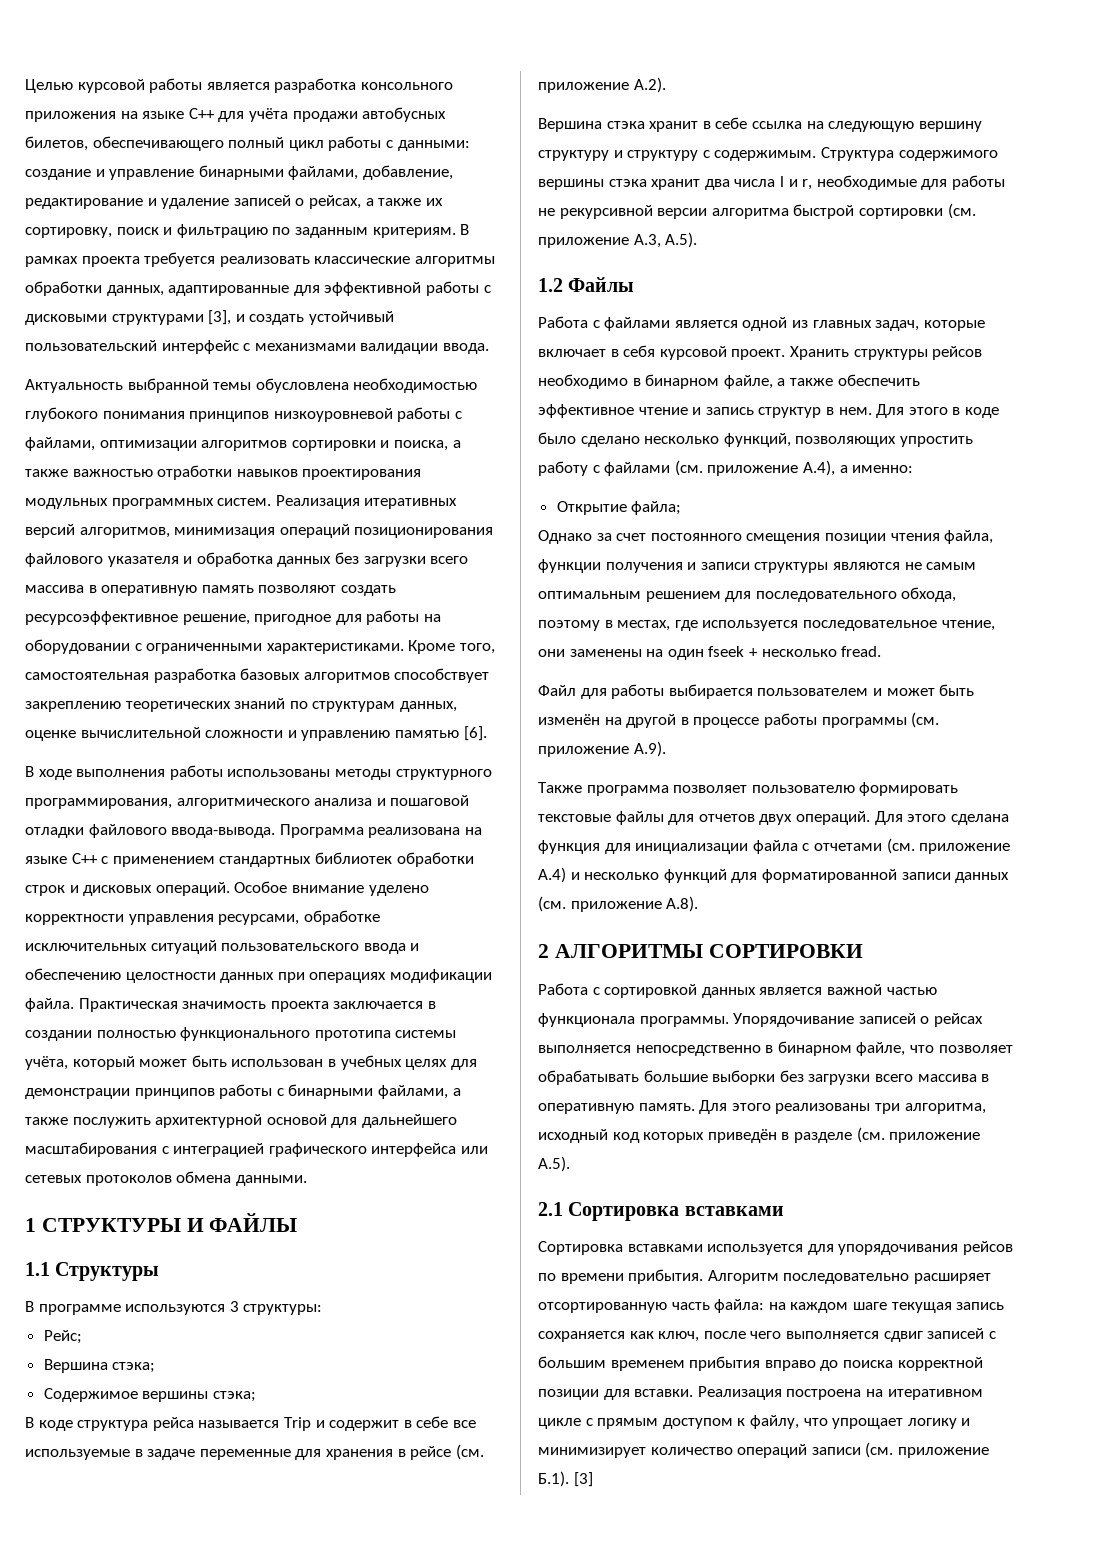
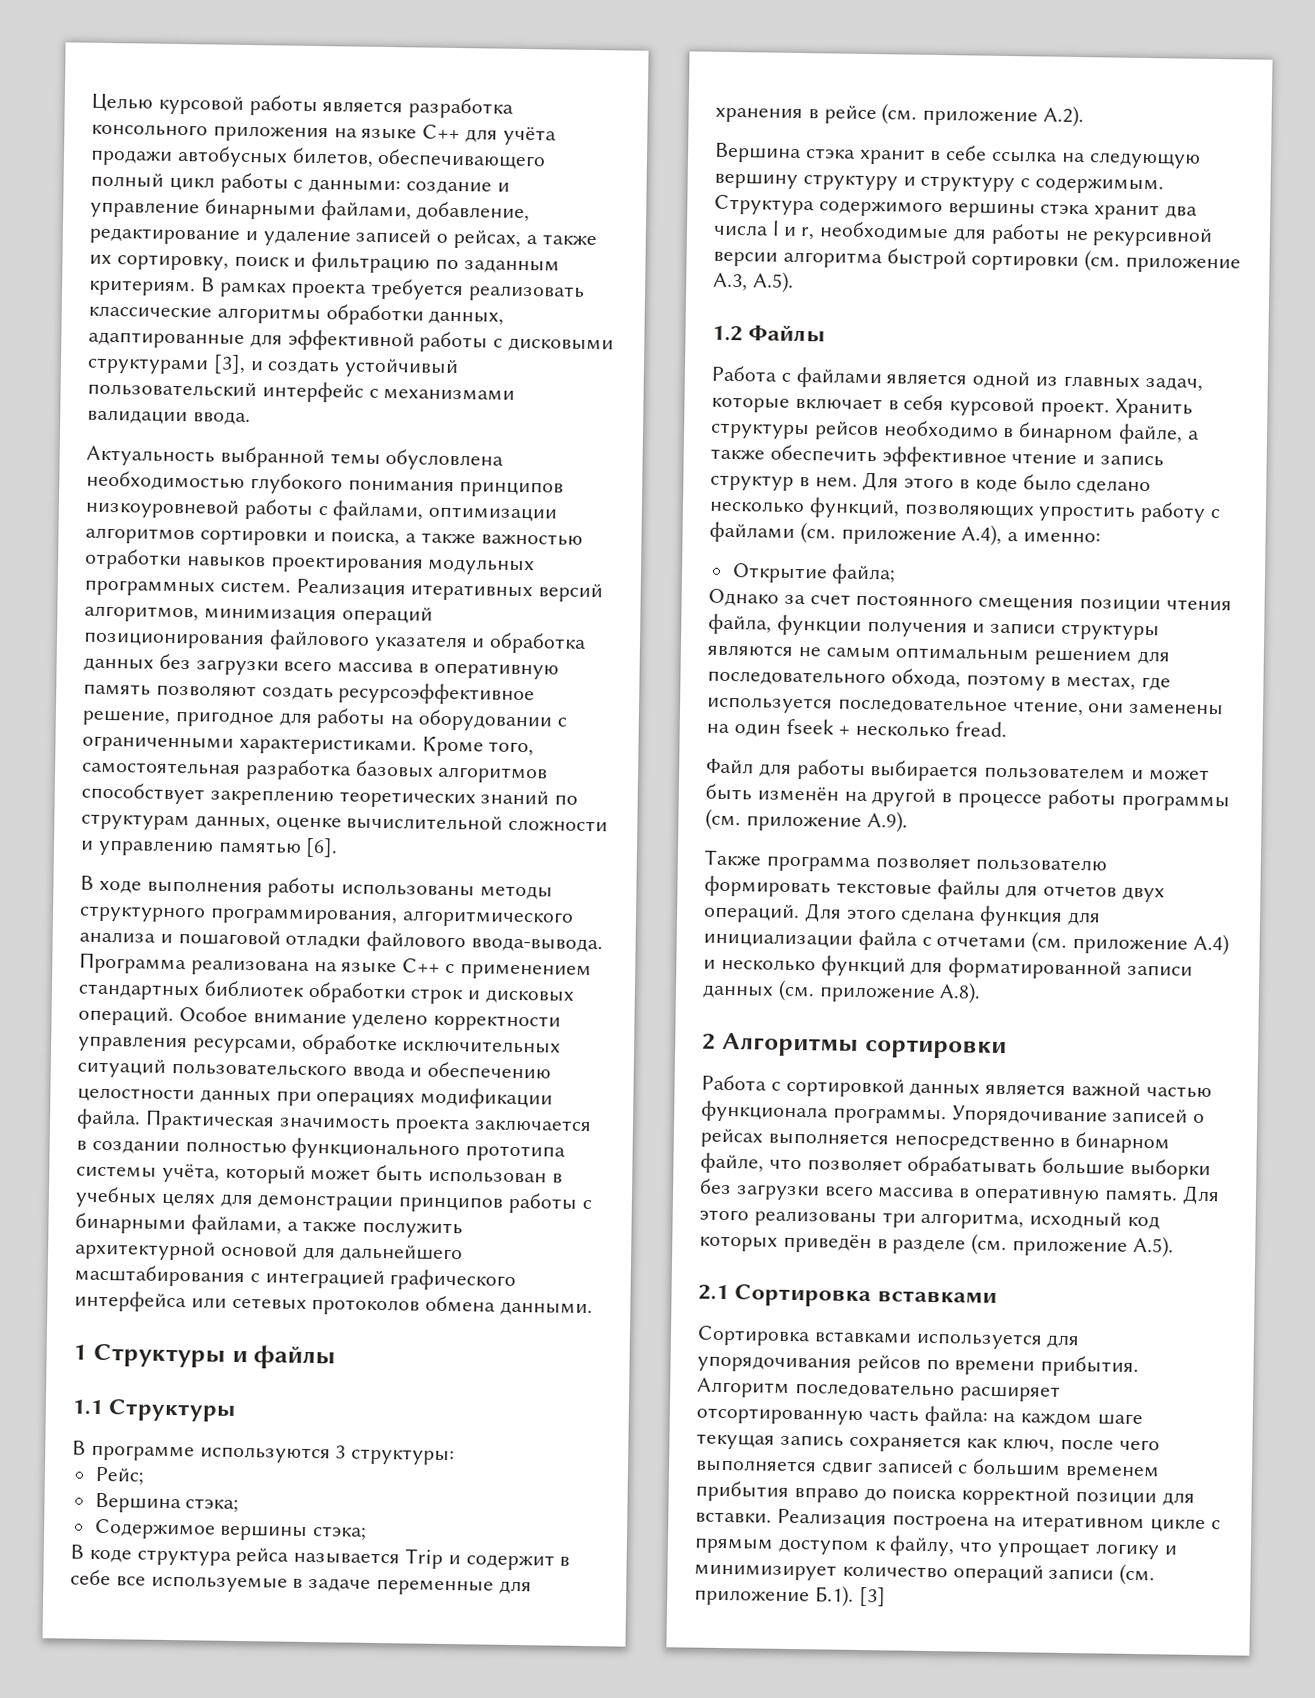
- 1 СТРУКТУРЫ И ФАЙЛЫ
+ 1 Структуры и файлы
- 2 АЛГОРИТМЫ СОРТИРОВКИ
+ 2 Алгоритмы сортировки

